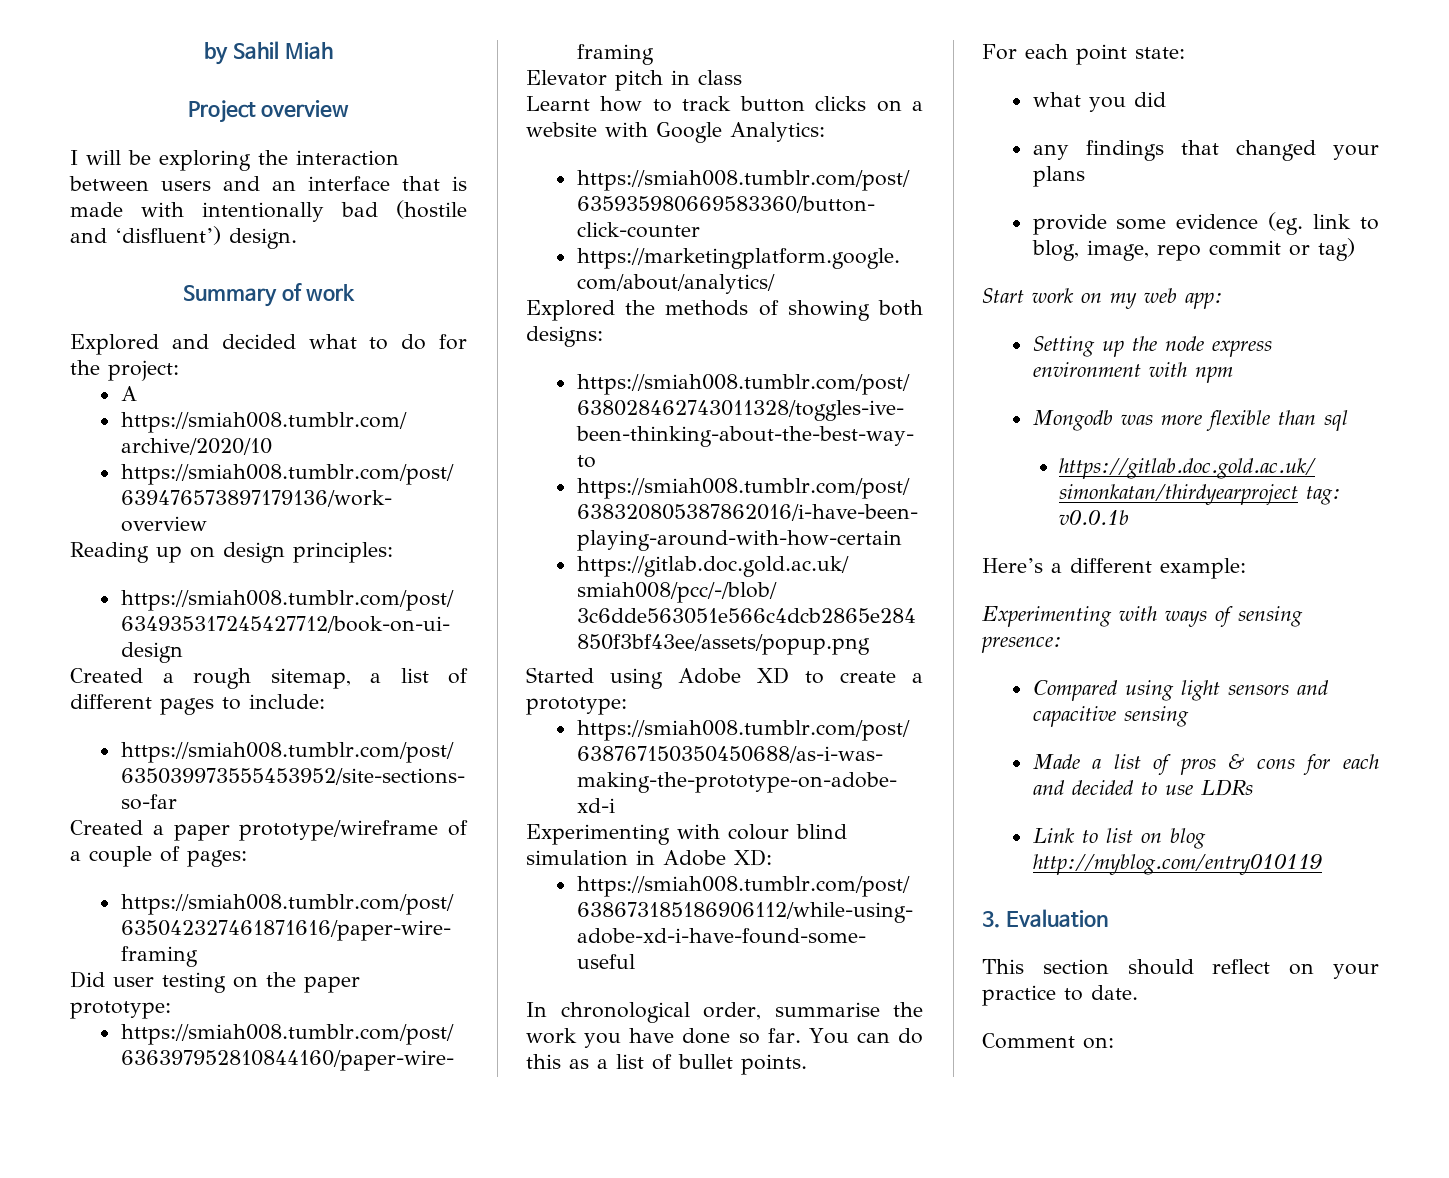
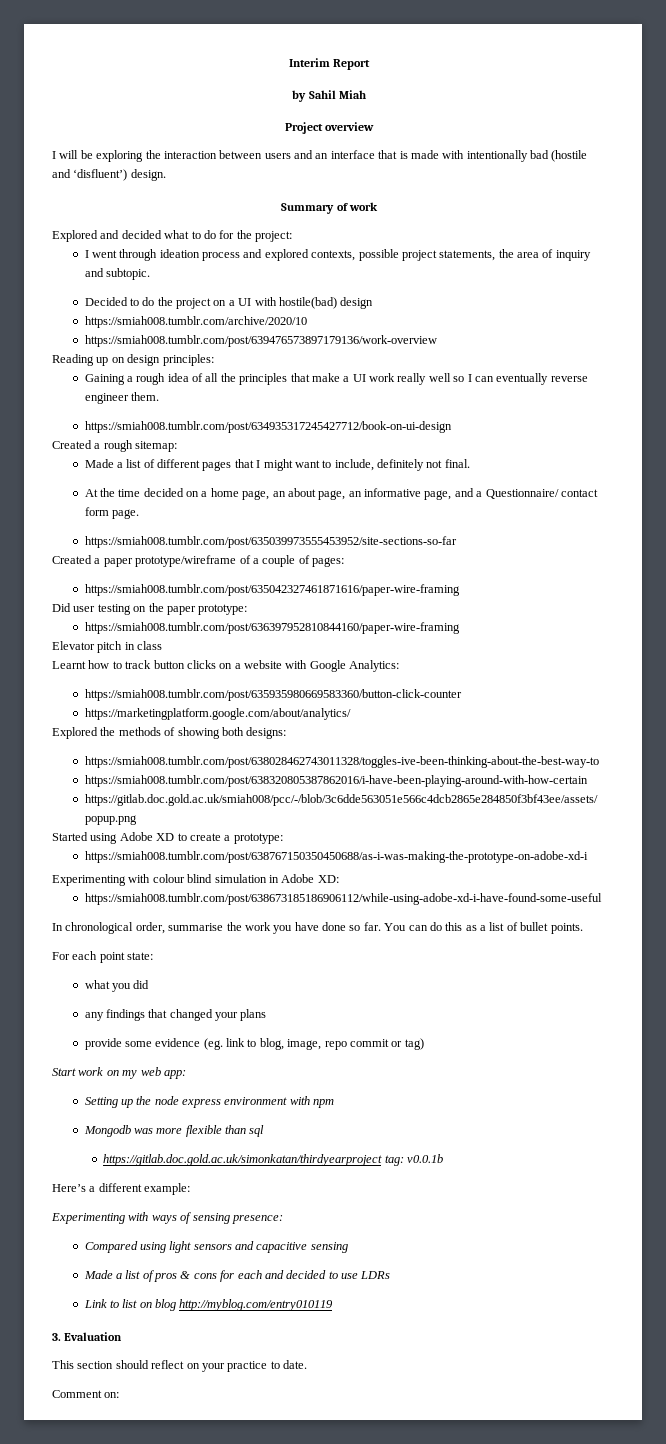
+ Interim Report
- A
+ I went through ideation process and explored contexts, possible project statements, the area of inquiry and subtopic.
+ Decided to do the project on a UI with hostile(bad) design
+ Gaining a rough idea of all the principles that make a UI work really well so I can eventually reverse engineer them.
- Created a rough sitemap, a list of different pages to include:
+ Created a rough sitemap:
+ Made a list of different pages that I might want to include, definitely not final.
+ At the time decided on a home page, an about page, an informative page, and a Questionnaire/ contact form page.

